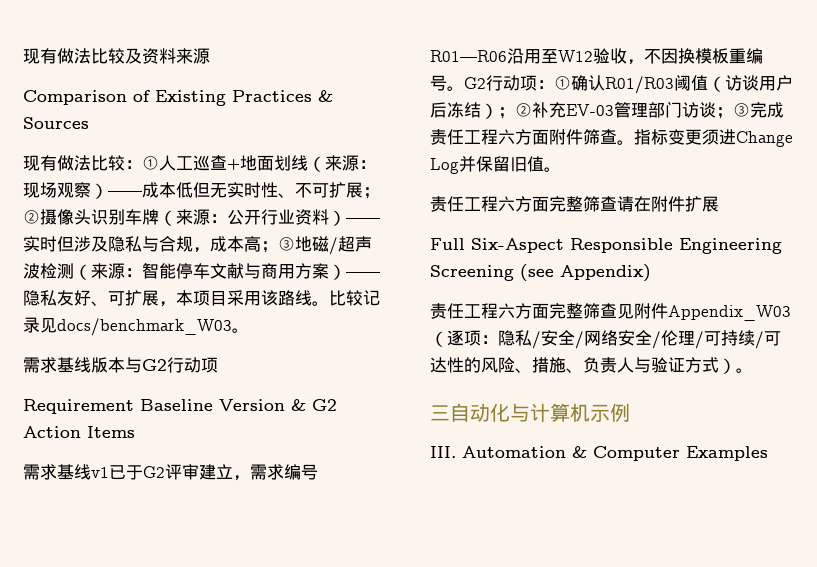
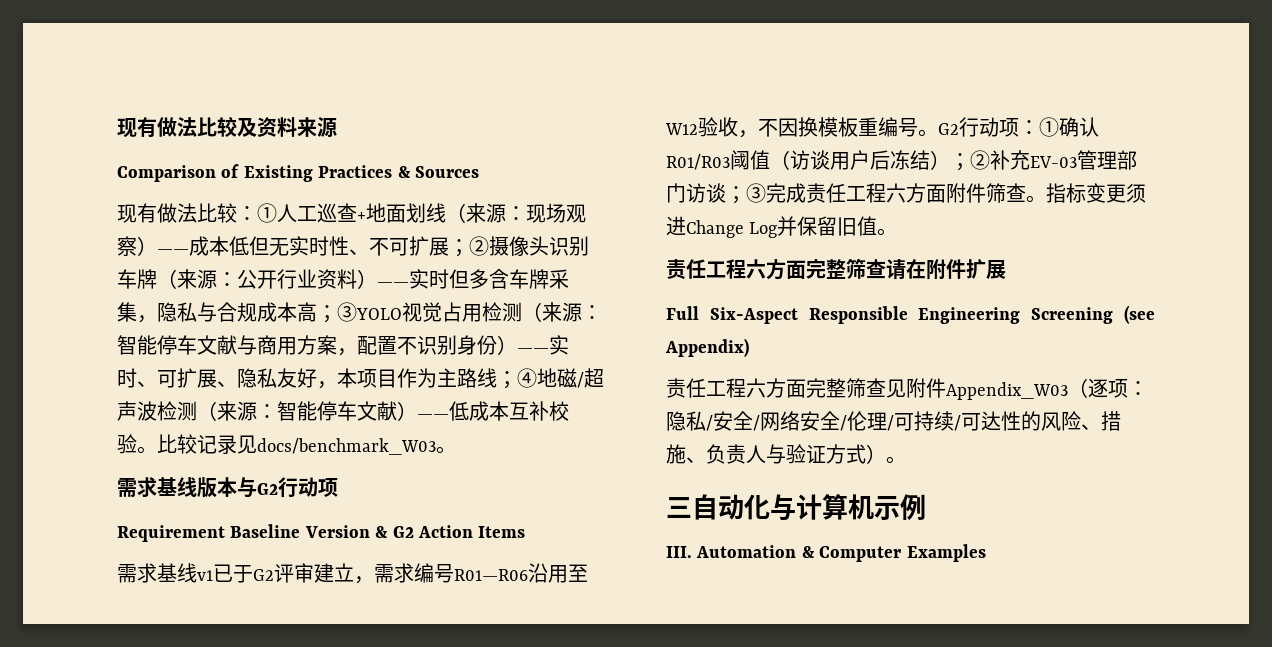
- 现有做法比较：①人工巡查+地面划线（来源：现场观察）——成本低但无实时性、不可扩展；②摄像头识别车牌（来源：公开行业资料）——实时但涉及隐私与合规，成本高；③地磁/超声波检测（来源：智能停车文献与商用方案）——隐私友好、可扩展，本项目采用该路线。
+ 现有做法比较：①人工巡查+地面划线（来源：现场观察）——成本低但无实时性、不可扩展；②摄像头识别车牌（来源：公开行业资料）——实时但多含车牌采集，隐私与合规成本高；③YOLO视觉占用检测（来源：智能停车文献与商用方案，配置不识别身份）——实时、可扩展、隐私友好，本项目作为主路线；④地磁/超声波检测（来源：智能停车文献）——低成本互补校验。

